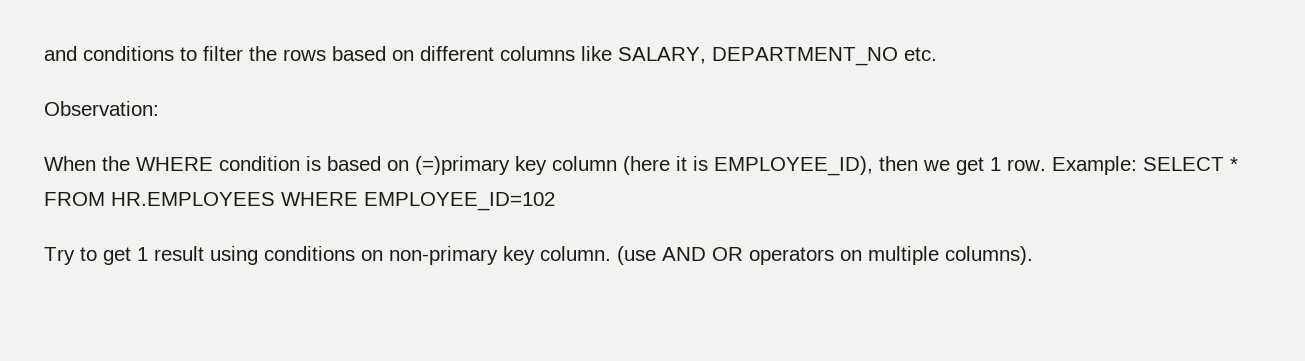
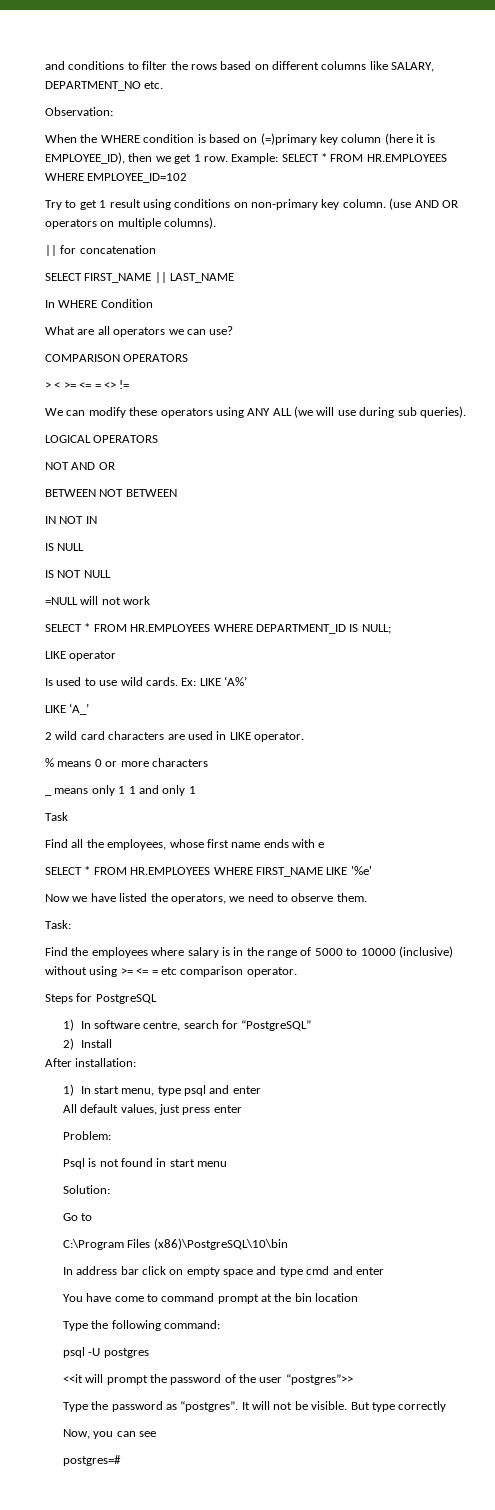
+ || for concatenation
+ SELECT FIRST_NAME || LAST_NAME
+ In WHERE Condition
+ What are all operators we can use?
+ COMPARISON OPERATORS
+ > < >= <= = <> !=
+ We can modify these operators using ANY ALL (we will use during sub queries).
+ LOGICAL OPERATORS
+ NOT AND OR
+ BETWEEN NOT BETWEEN
+ IN NOT IN
+ IS NULL
+ IS NOT NULL
+ =NULL will not work
+ SELECT * FROM HR.EMPLOYEES WHERE DEPARTMENT_ID IS NULL;
+ LIKE operator
+ Is used to use wild cards. Ex: LIKE ‘A%’
+ LIKE ‘A_’
+ 2 wild card characters are used in LIKE operator.
+ % means 0 or more characters
+ _ means only 1 1 and only 1
+ Task
+ Find all the employees, whose first name ends with e
+ SELECT * FROM HR.EMPLOYEES WHERE FIRST_NAME LIKE '%e'
+ Now we have listed the operators, we need to observe them.
+ Task:
+ Find the employees where salary is in the range of 5000 to 10000 (inclusive) without using >= <= = etc comparison operator.
+ Steps for PostgreSQL
+ 1) In software centre, search for “PostgreSQL”
+ 2) Install
+ After installation:
+ 1) In start menu, type psql and enter
+ All default values, just press enter
+ Problem:
+ Psql is not found in start menu
+ Solution:
+ Go to
+ C:\Program Files (x86)\PostgreSQL\10\bin
+ In address bar click on empty space and type cmd and enter
+ You have come to command prompt at the bin location
+ Type the following command:
+ psql -U postgres
+ <<it will prompt the password of the user “postgres”>>
+ Type the password as “postgres”. It will not be visible. But type correctly
+ Now, you can see
+ postgres=#

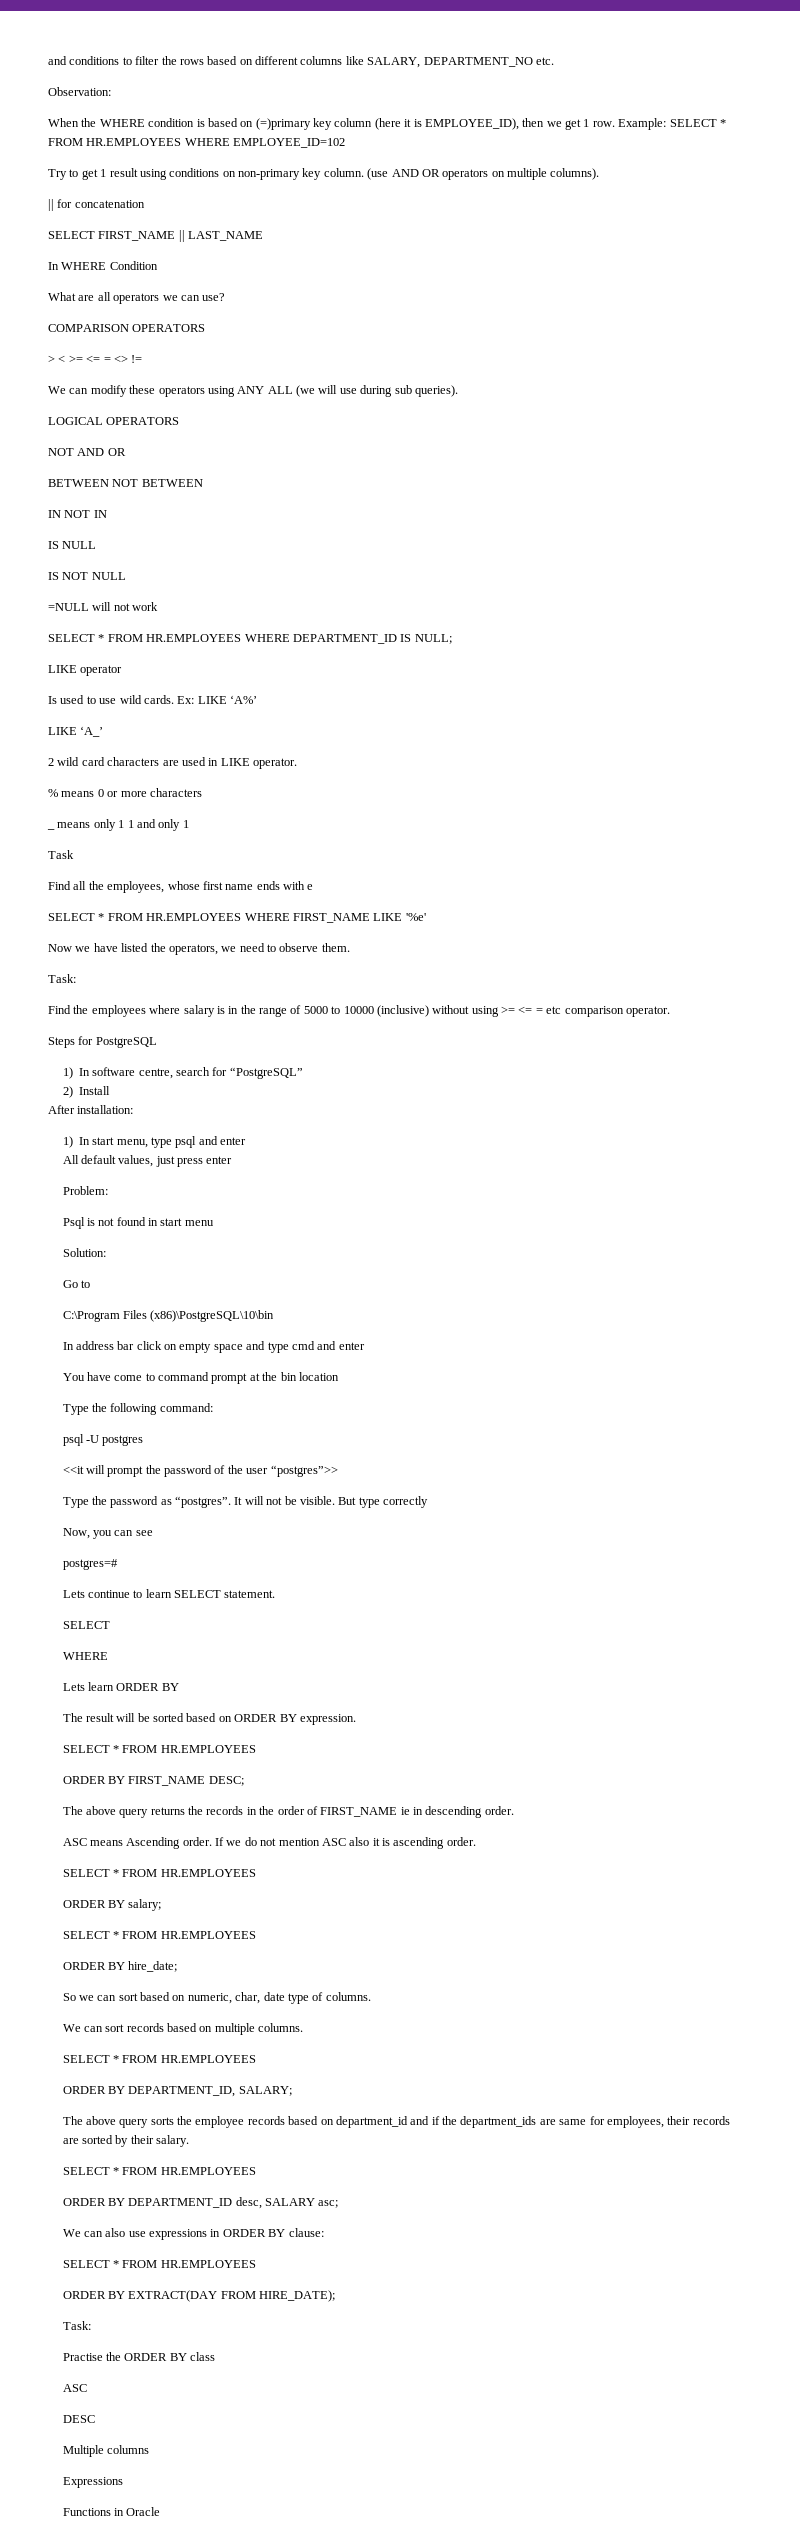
+ Lets continue to learn SELECT statement.
+ SELECT
+ WHERE
+ Lets learn ORDER BY
+ The result will be sorted based on ORDER BY expression.
+ SELECT * FROM HR.EMPLOYEES
+ ORDER BY FIRST_NAME DESC;
+ The above query returns the records in the order of FIRST_NAME ie in descending order.
+ ASC means Ascending order. If we do not mention ASC also it is ascending order.
+ SELECT * FROM HR.EMPLOYEES
+ ORDER BY salary;
+ SELECT * FROM HR.EMPLOYEES
+ ORDER BY hire_date;
+ So we can sort based on numeric, char, date type of columns.
+ We can sort records based on multiple columns.
+ SELECT * FROM HR.EMPLOYEES
+ ORDER BY DEPARTMENT_ID, SALARY;
+ The above query sorts the employee records based on department_id and if the department_ids are same for employees, their records are sorted by their salary.
+ SELECT * FROM HR.EMPLOYEES
+ ORDER BY DEPARTMENT_ID desc, SALARY asc;
+ We can also use expressions in ORDER BY clause:
+ SELECT * FROM HR.EMPLOYEES
+ ORDER BY EXTRACT(DAY FROM HIRE_DATE);
+ Task:
+ Practise the ORDER BY class
+ ASC
+ DESC
+ Multiple columns
+ Expressions
+ Functions in Oracle

